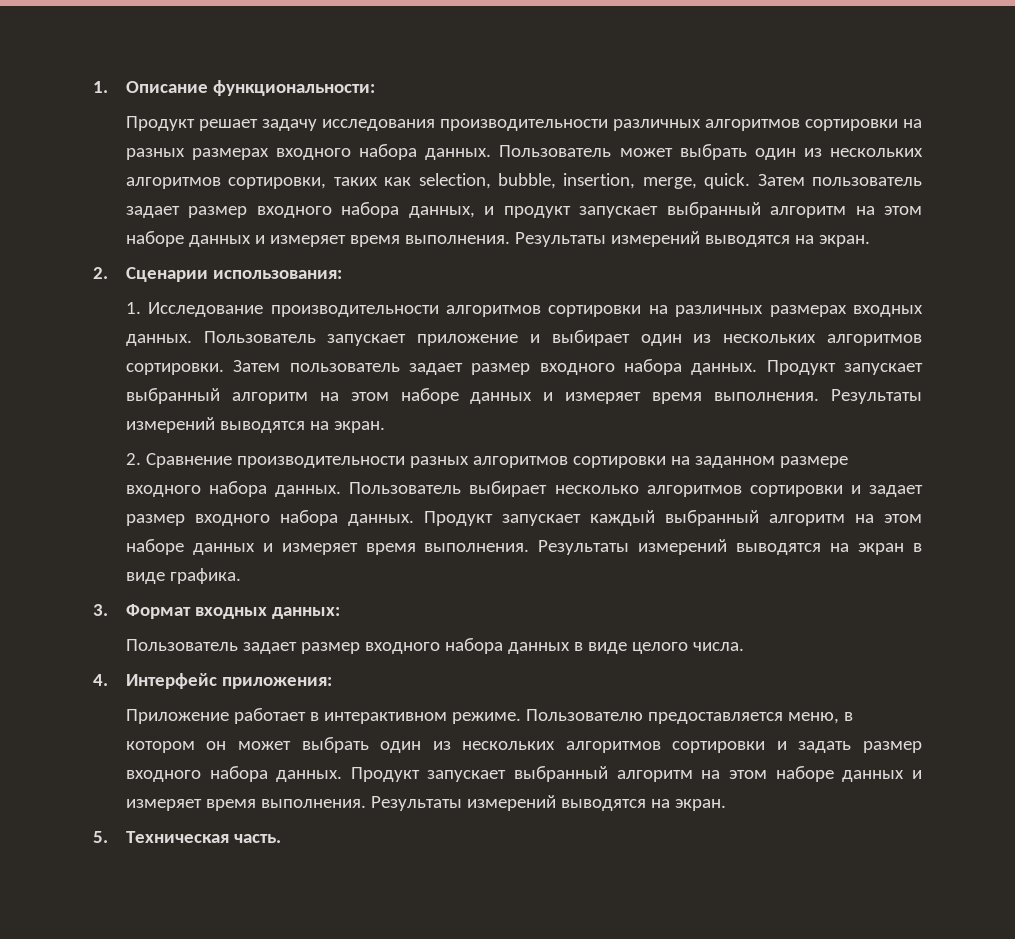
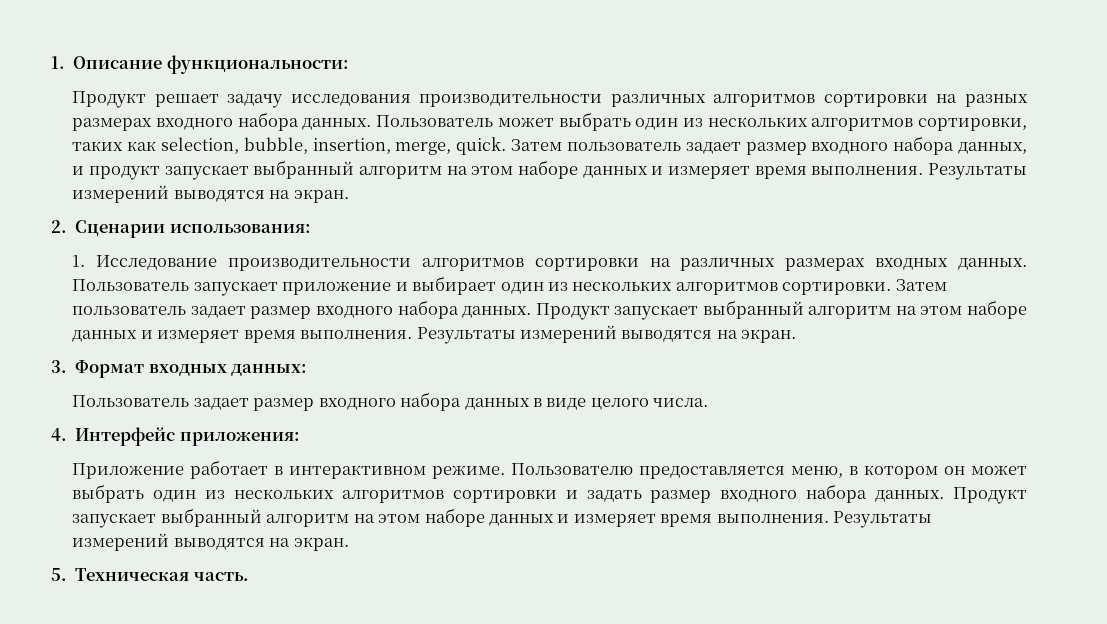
- 2. Сравнение производительности разных алгоритмов сортировки на заданном размере входного набора данных. Пользователь выбирает несколько алгоритмов сортировки и задает размер входного набора данных. Продукт запускает каждый выбранный алгоритм на этом наборе данных и измеряет время выполнения. Результаты измерений выводятся на экран в виде графика.

